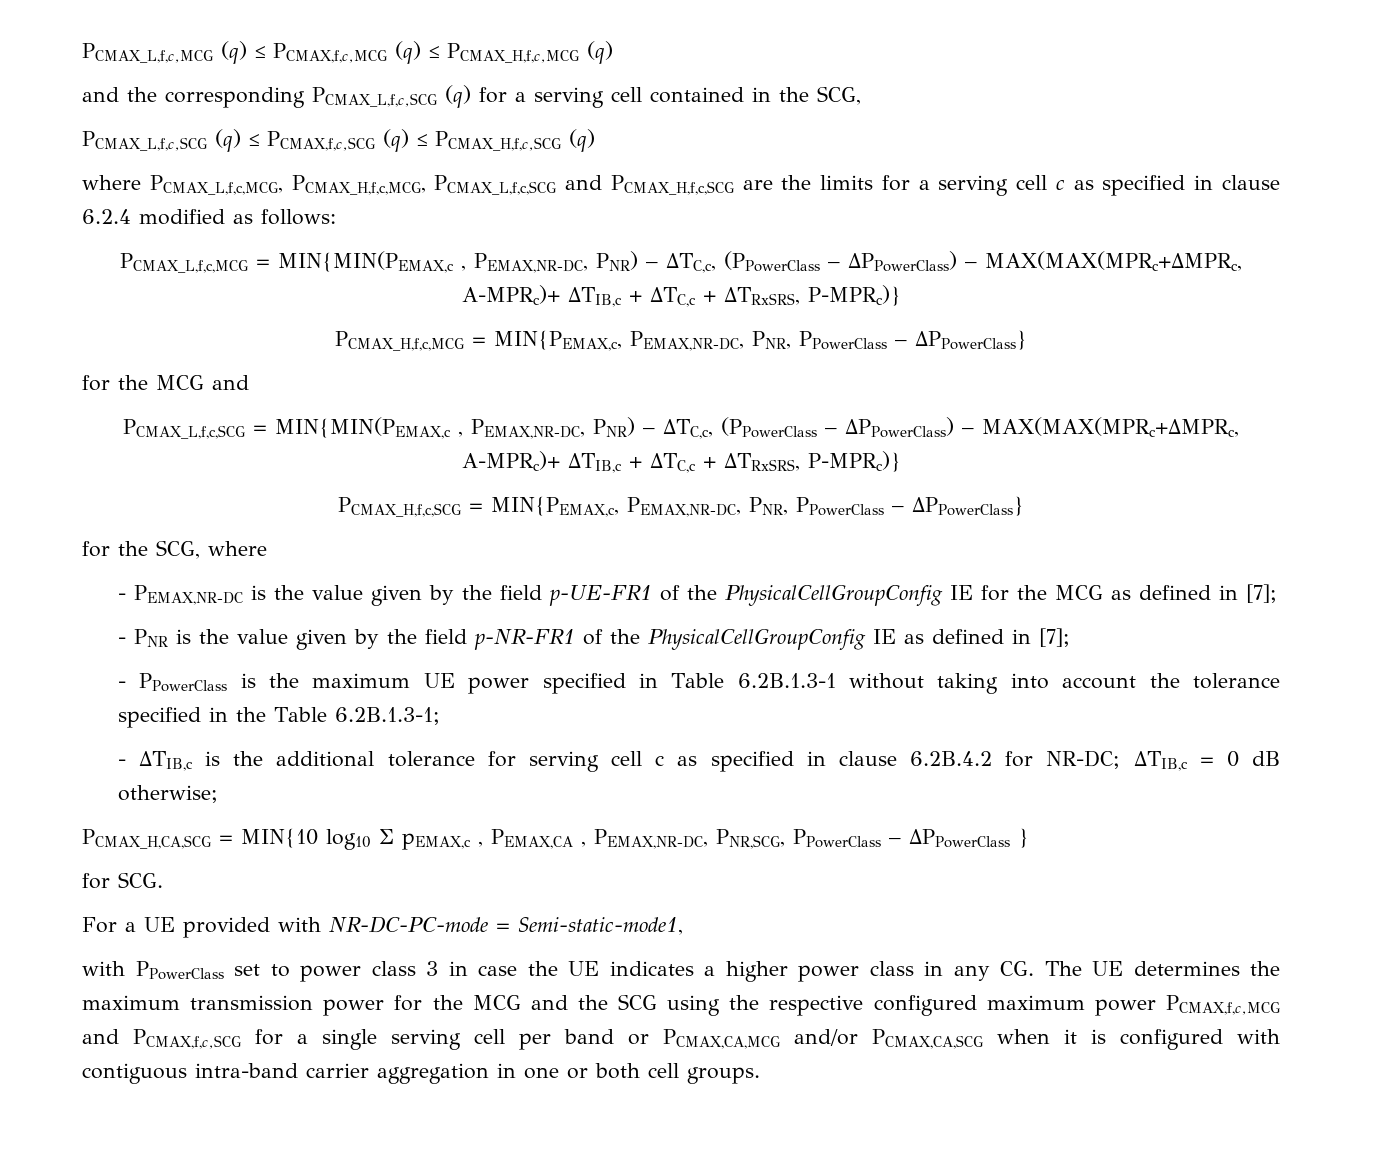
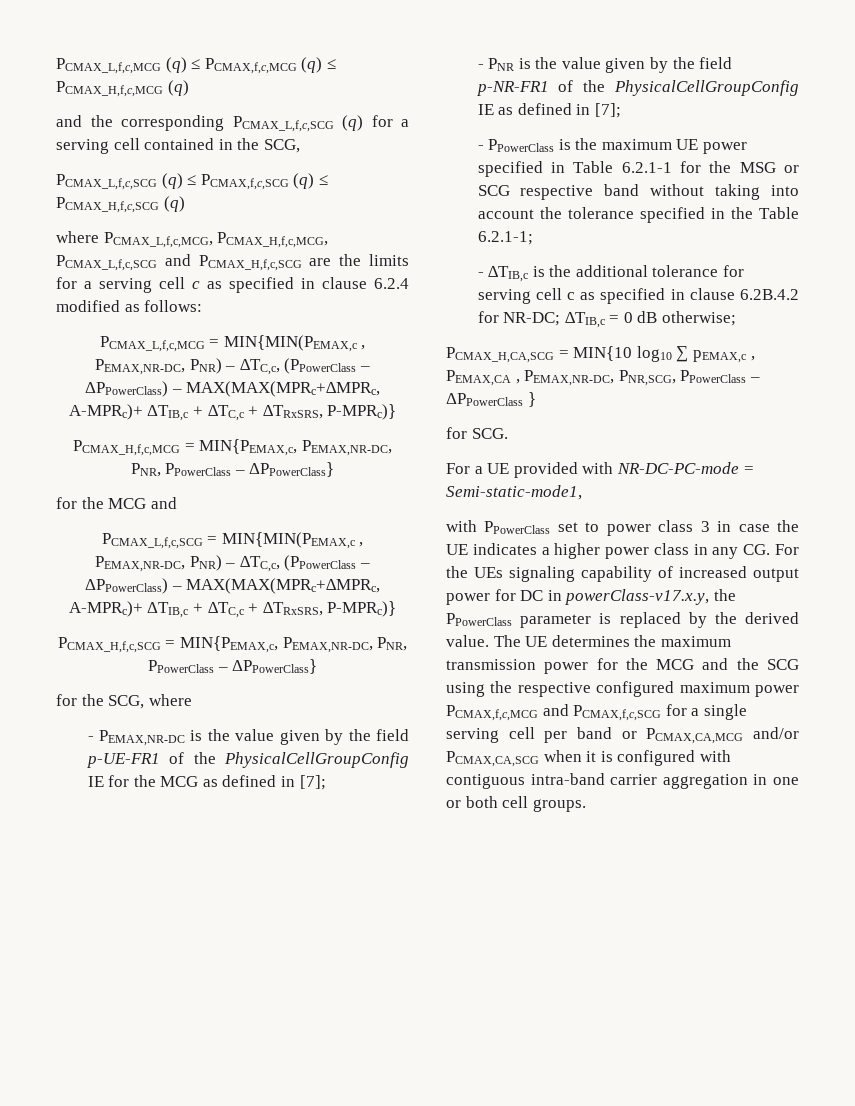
- - PPowerClass is the maximum UE power specified in Table 6.2B.1.3-1 without taking into account the tolerance specified in the Table 6.2B.1.3-1;
+ - PPowerClass is the maximum UE power specified in Table 6.2.1-1 for the MSG or SCG respective band without taking into account the tolerance specified in the Table 6.2.1-1;
- with PPowerClass set to power class 3 in case the UE indicates a higher power class in any CG. The UE determines the maximum transmission power for the MCG and the SCG using the respective configured maximum power PCMAX,f,c,MCG and PCMAX,f,c,SCG for a single serving cell per band or PCMAX,CA,MCG and/or PCMAX,CA,SCG when it is configured with contiguous intra-band carrier aggregation in one or both cell groups.
+ with PPowerClass set to power class 3 in case the UE indicates a higher power class in any CG. For the UEs signaling capability of increased output power for DC in powerClass-v17.x.y, the PPowerClass parameter is replaced by the derived value. The UE determines the maximum transmission power for the MCG and the SCG using the respective configured maximum power PCMAX,f,c,MCG and PCMAX,f,c,SCG for a single serving cell per band or PCMAX,CA,MCG and/or PCMAX,CA,SCG when it is configured with contiguous intra-band carrier aggregation in one or both cell groups.

